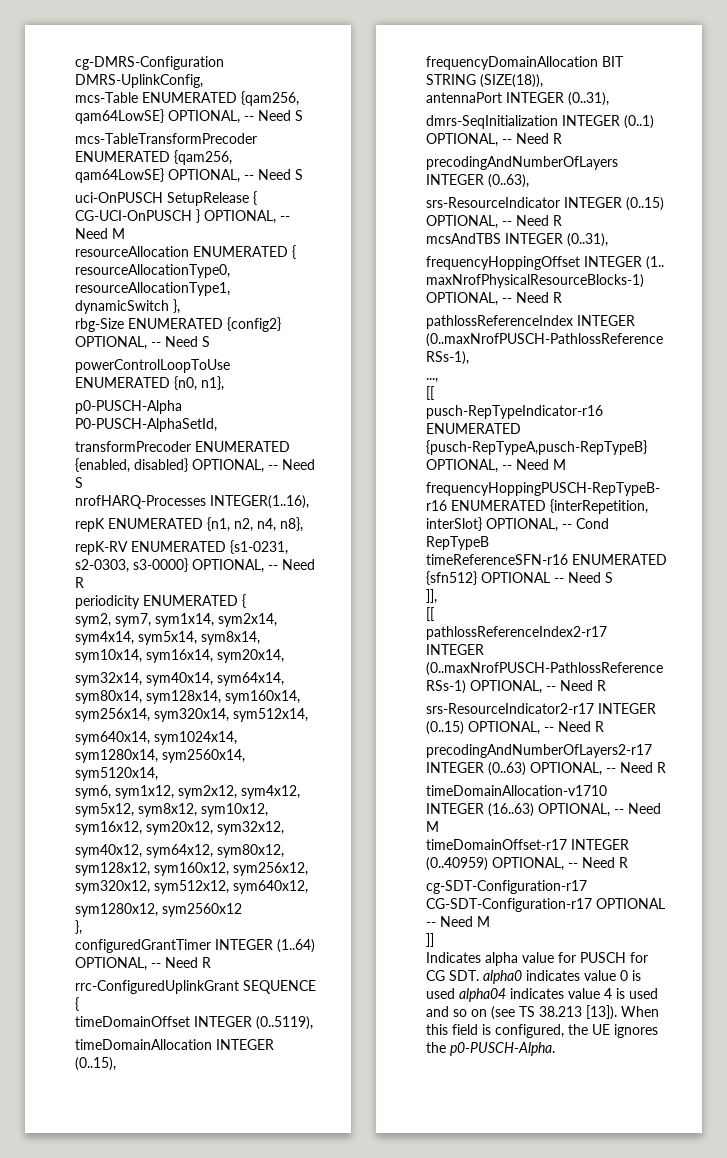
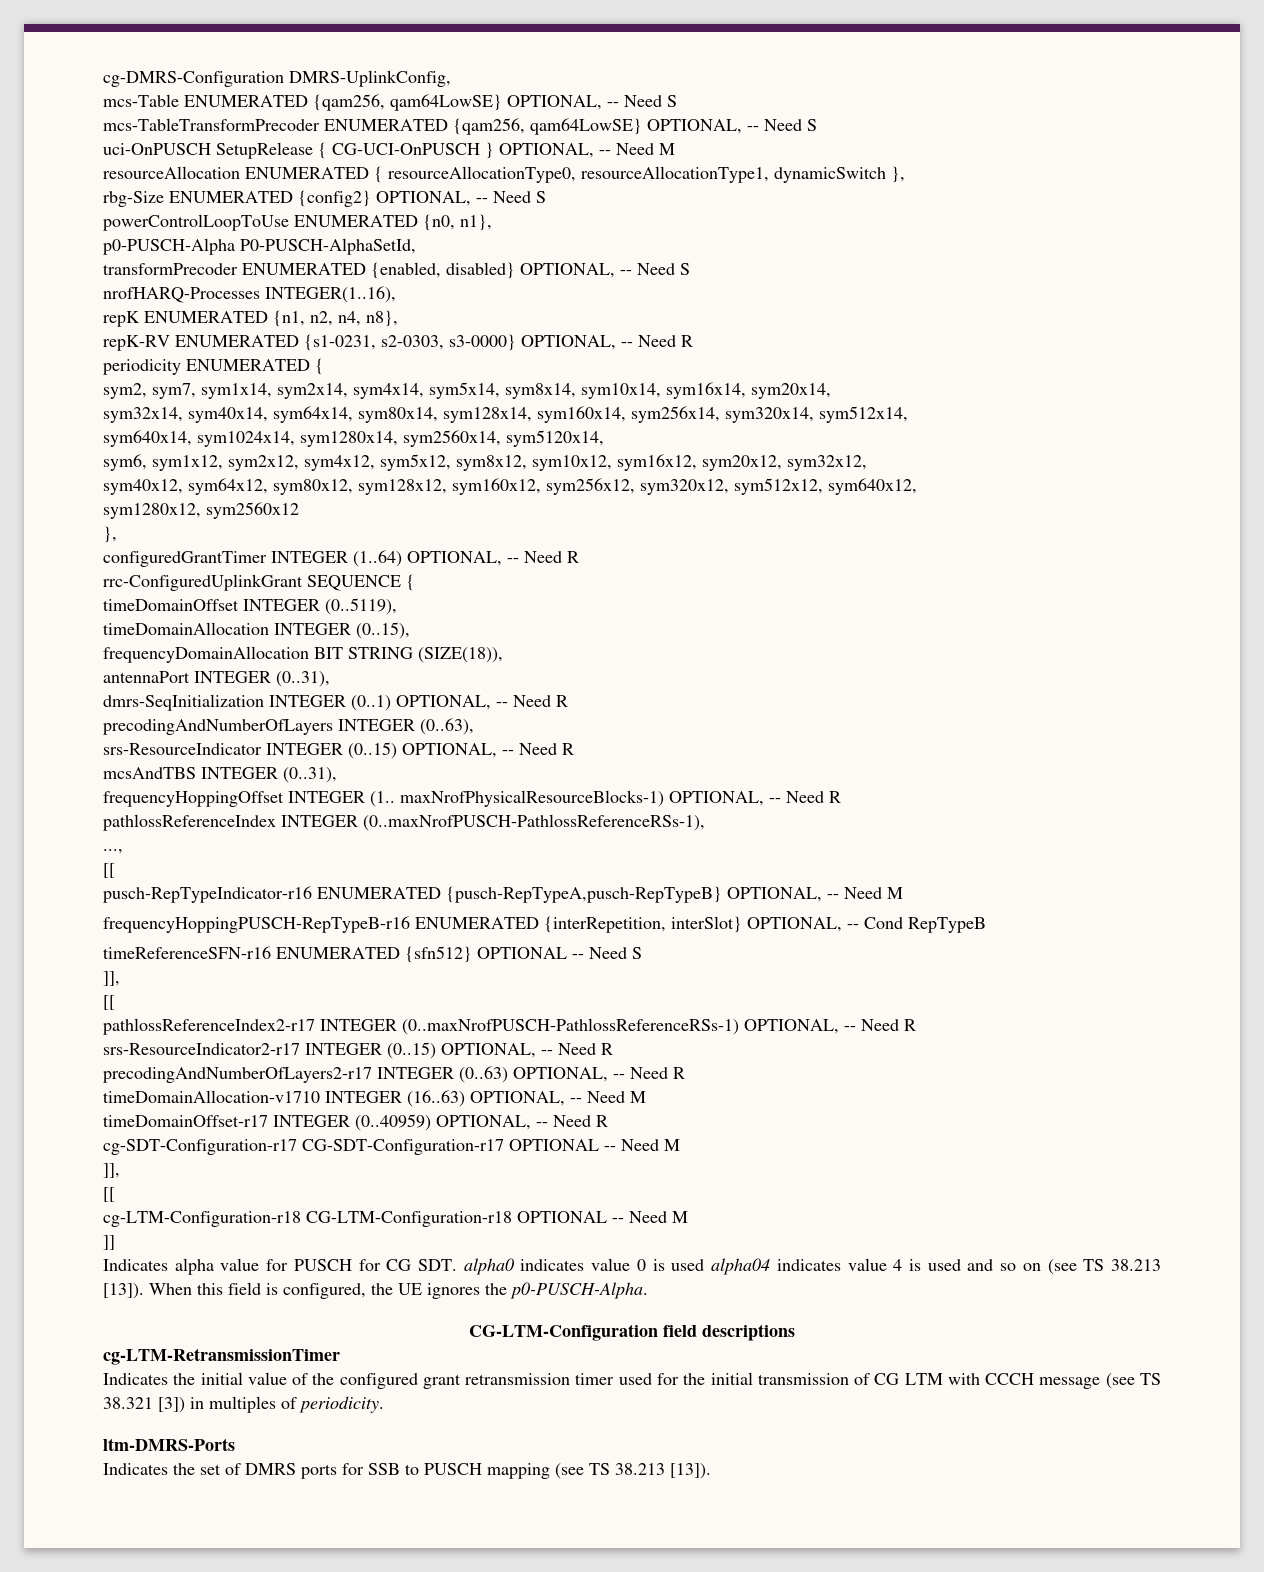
  cg-SDT-Configuration-r17 CG-SDT-Configuration-r17 OPTIONAL -- Need M
+ ]],
+ [[
+ cg-LTM-Configuration-r18 CG-LTM-Configuration-r18 OPTIONAL -- Need M
+ CG-LTM-Configuration field descriptions
+ cg-LTM-RetransmissionTimer
+ Indicates the initial value of the configured grant retransmission timer used for the initial transmission of CG LTM with CCCH message (see TS 38.321 [3]) in multiples of periodicity.
+ ltm-DMRS-Ports
+ Indicates the set of DMRS ports for SSB to PUSCH mapping (see TS 38.213 [13]).

